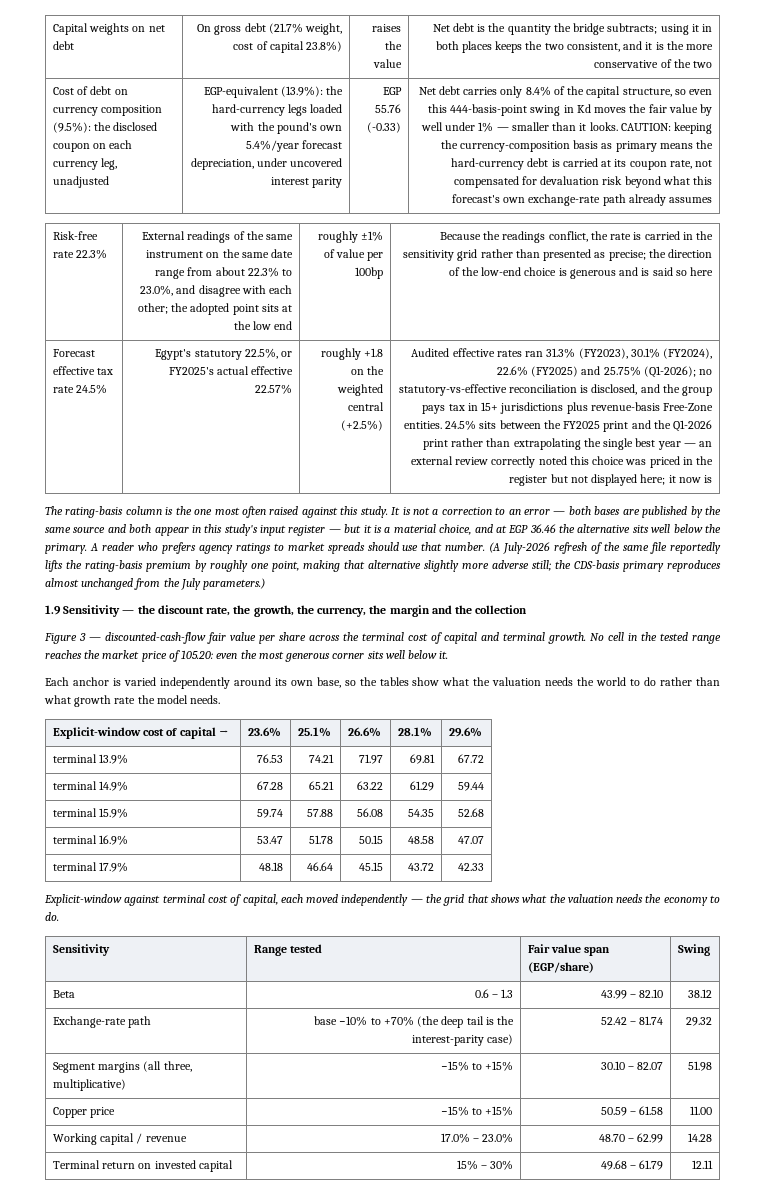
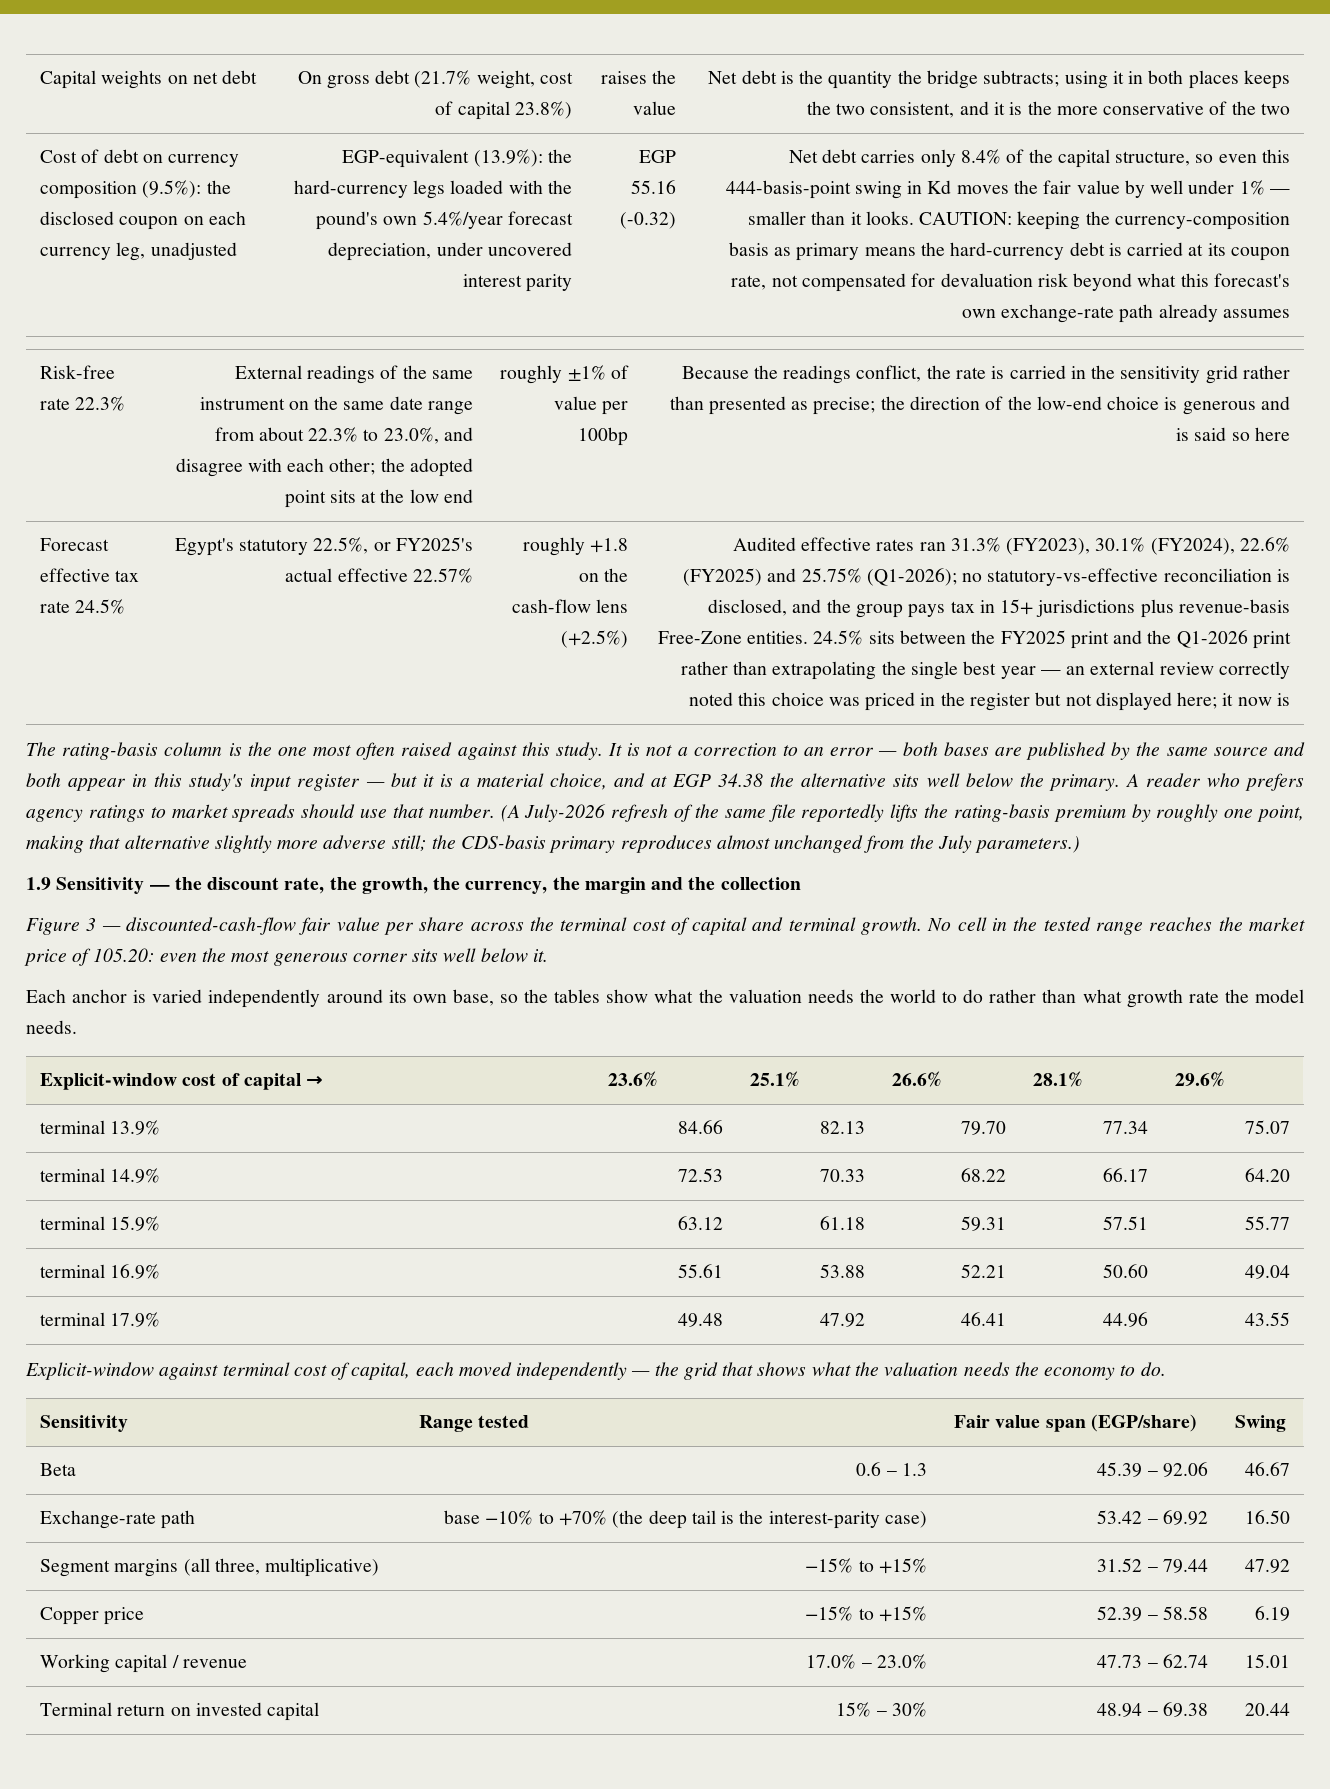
- EGP 55.76 (-0.33)
+ EGP 55.16 (-0.32)
- roughly +1.8 on the weighted central (+2.5%)
+ roughly +1.8 on the cash-flow lens (+2.5%)
- It is not a correction to an error — both bases are published by the same source and both appear in this study's input register — but it is a material choice, and at EGP 36.46 the alternative sits well below the primary.
+ It is not a correction to an error — both bases are published by the same source and both appear in this study's input register — but it is a material choice, and at EGP 34.38 the alternative sits well below the primary.
- terminal 13.9% | 76.53 | 74.21 | 71.97 | 69.81 | 67.72
- terminal 14.9% | 67.28 | 65.21 | 63.22 | 61.29 | 59.44
- terminal 15.9% | 59.74 | 57.88 | 56.08 | 54.35 | 52.68
- terminal 16.9% | 53.47 | 51.78 | 50.15 | 48.58 | 47.07
- terminal 17.9% | 48.18 | 46.64 | 45.15 | 43.72 | 42.33
+ terminal 13.9% | 84.66 | 82.13 | 79.70 | 77.34 | 75.07
+ terminal 14.9% | 72.53 | 70.33 | 68.22 | 66.17 | 64.20
+ terminal 15.9% | 63.12 | 61.18 | 59.31 | 57.51 | 55.77
+ terminal 16.9% | 55.61 | 53.88 | 52.21 | 50.60 | 49.04
+ terminal 17.9% | 49.48 | 47.92 | 46.41 | 44.96 | 43.55
- Beta | 0.6 – 1.3 | 43.99 – 82.10 | 38.12
+ Beta | 0.6 – 1.3 | 45.39 – 92.06 | 46.67
- Exchange-rate path | base −10% to +70% (the deep tail is the interest-parity case) | 52.42 – 81.74 | 29.32
+ Exchange-rate path | base −10% to +70% (the deep tail is the interest-parity case) | 53.42 – 69.92 | 16.50
- Segment margins (all three, multiplicative) | −15% to +15% | 30.10 – 82.07 | 51.98
+ Segment margins (all three, multiplicative) | −15% to +15% | 31.52 – 79.44 | 47.92
- Copper price | −15% to +15% | 50.59 – 61.58 | 11.00
+ Copper price | −15% to +15% | 52.39 – 58.58 | 6.19
- Working capital / revenue | 17.0% – 23.0% | 48.70 – 62.99 | 14.28
+ Working capital / revenue | 17.0% – 23.0% | 47.73 – 62.74 | 15.01
- Terminal return on invested capital | 15% – 30% | 49.68 – 61.79 | 12.11
+ Terminal return on invested capital | 15% – 30% | 48.94 – 69.38 | 20.44

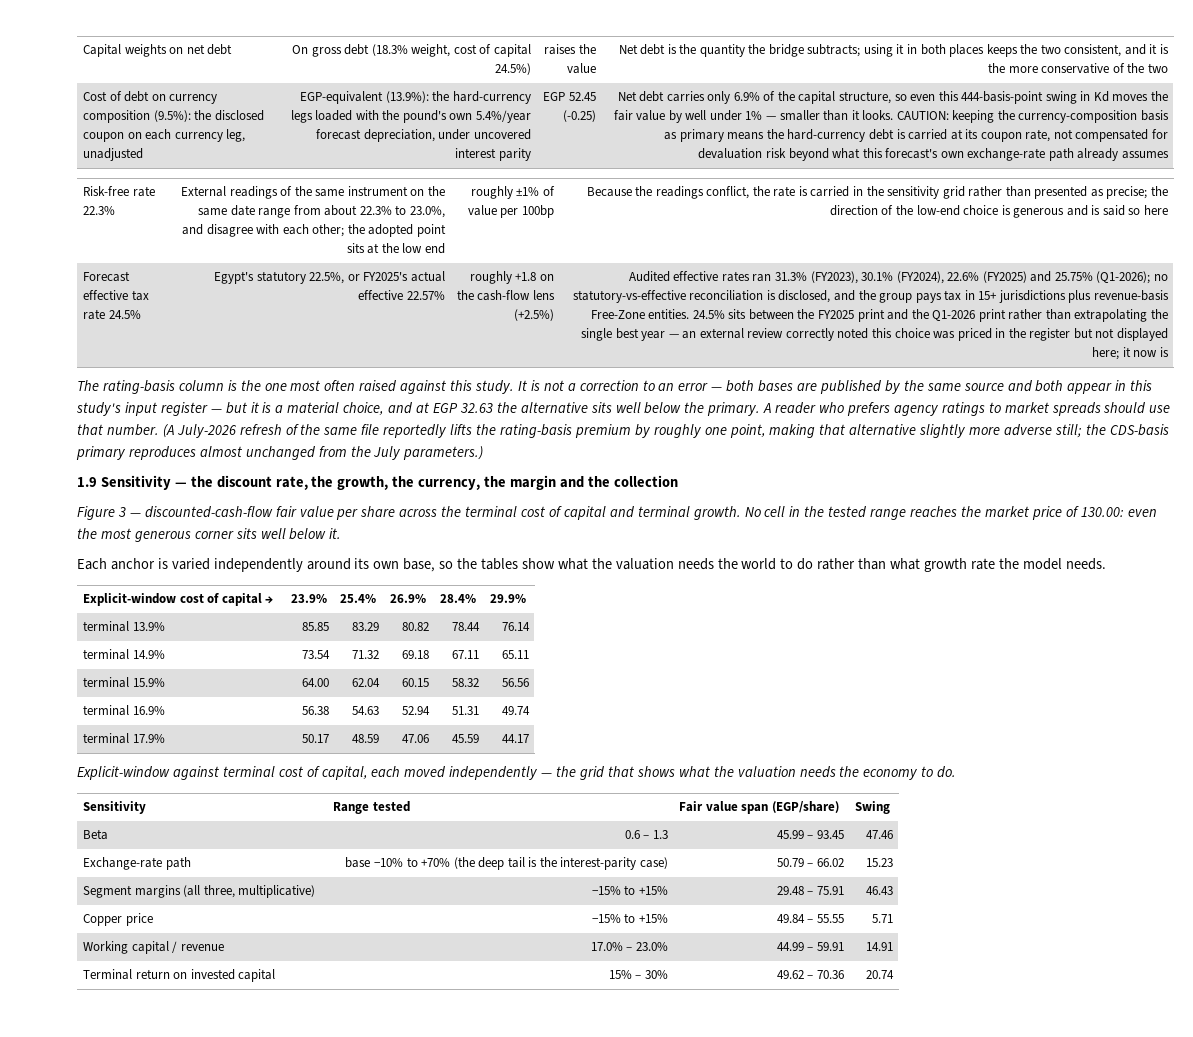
- On gross debt (21.7% weight, cost of capital 23.8%)
+ On gross debt (18.3% weight, cost of capital 24.5%)
- EGP 55.16 (-0.32)
+ EGP 52.45 (-0.25)
- Net debt carries only 8.4% of the capital structure, so even this 444-basis-point swing in Kd moves the fair value by well under 1% — smaller than it looks.
+ Net debt carries only 6.9% of the capital structure, so even this 444-basis-point swing in Kd moves the fair value by well under 1% — smaller than it looks.
- It is not a correction to an error — both bases are published by the same source and both appear in this study's input register — but it is a material choice, and at EGP 34.38 the alternative sits well below the primary.
+ It is not a correction to an error — both bases are published by the same source and both appear in this study's input register — but it is a material choice, and at EGP 32.63 the alternative sits well below the primary.
- No cell in the tested range reaches the market price of 105.20: even the most generous corner sits well below it.
+ No cell in the tested range reaches the market price of 130.00: even the most generous corner sits well below it.
- Explicit-window cost of capital → | 23.6% | 25.1% | 26.6% | 28.1% | 29.6%
- terminal 13.9% | 84.66 | 82.13 | 79.70 | 77.34 | 75.07
- terminal 14.9% | 72.53 | 70.33 | 68.22 | 66.17 | 64.20
- terminal 15.9% | 63.12 | 61.18 | 59.31 | 57.51 | 55.77
- terminal 16.9% | 55.61 | 53.88 | 52.21 | 50.60 | 49.04
- terminal 17.9% | 49.48 | 47.92 | 46.41 | 44.96 | 43.55
+ Explicit-window cost of capital → | 23.9% | 25.4% | 26.9% | 28.4% | 29.9%
+ terminal 13.9% | 85.85 | 83.29 | 80.82 | 78.44 | 76.14
+ terminal 14.9% | 73.54 | 71.32 | 69.18 | 67.11 | 65.11
+ terminal 15.9% | 64.00 | 62.04 | 60.15 | 58.32 | 56.56
+ terminal 16.9% | 56.38 | 54.63 | 52.94 | 51.31 | 49.74
+ terminal 17.9% | 50.17 | 48.59 | 47.06 | 45.59 | 44.17
- Beta | 0.6 – 1.3 | 45.39 – 92.06 | 46.67
+ Beta | 0.6 – 1.3 | 45.99 – 93.45 | 47.46
- Exchange-rate path | base −10% to +70% (the deep tail is the interest-parity case) | 53.42 – 69.92 | 16.50
+ Exchange-rate path | base −10% to +70% (the deep tail is the interest-parity case) | 50.79 – 66.02 | 15.23
- Segment margins (all three, multiplicative) | −15% to +15% | 31.52 – 79.44 | 47.92
+ Segment margins (all three, multiplicative) | −15% to +15% | 29.48 – 75.91 | 46.43
- Copper price | −15% to +15% | 52.39 – 58.58 | 6.19
+ Copper price | −15% to +15% | 49.84 – 55.55 | 5.71
- Working capital / revenue | 17.0% – 23.0% | 47.73 – 62.74 | 15.01
+ Working capital / revenue | 17.0% – 23.0% | 44.99 – 59.91 | 14.91
- Terminal return on invested capital | 15% – 30% | 48.94 – 69.38 | 20.44
+ Terminal return on invested capital | 15% – 30% | 49.62 – 70.36 | 20.74

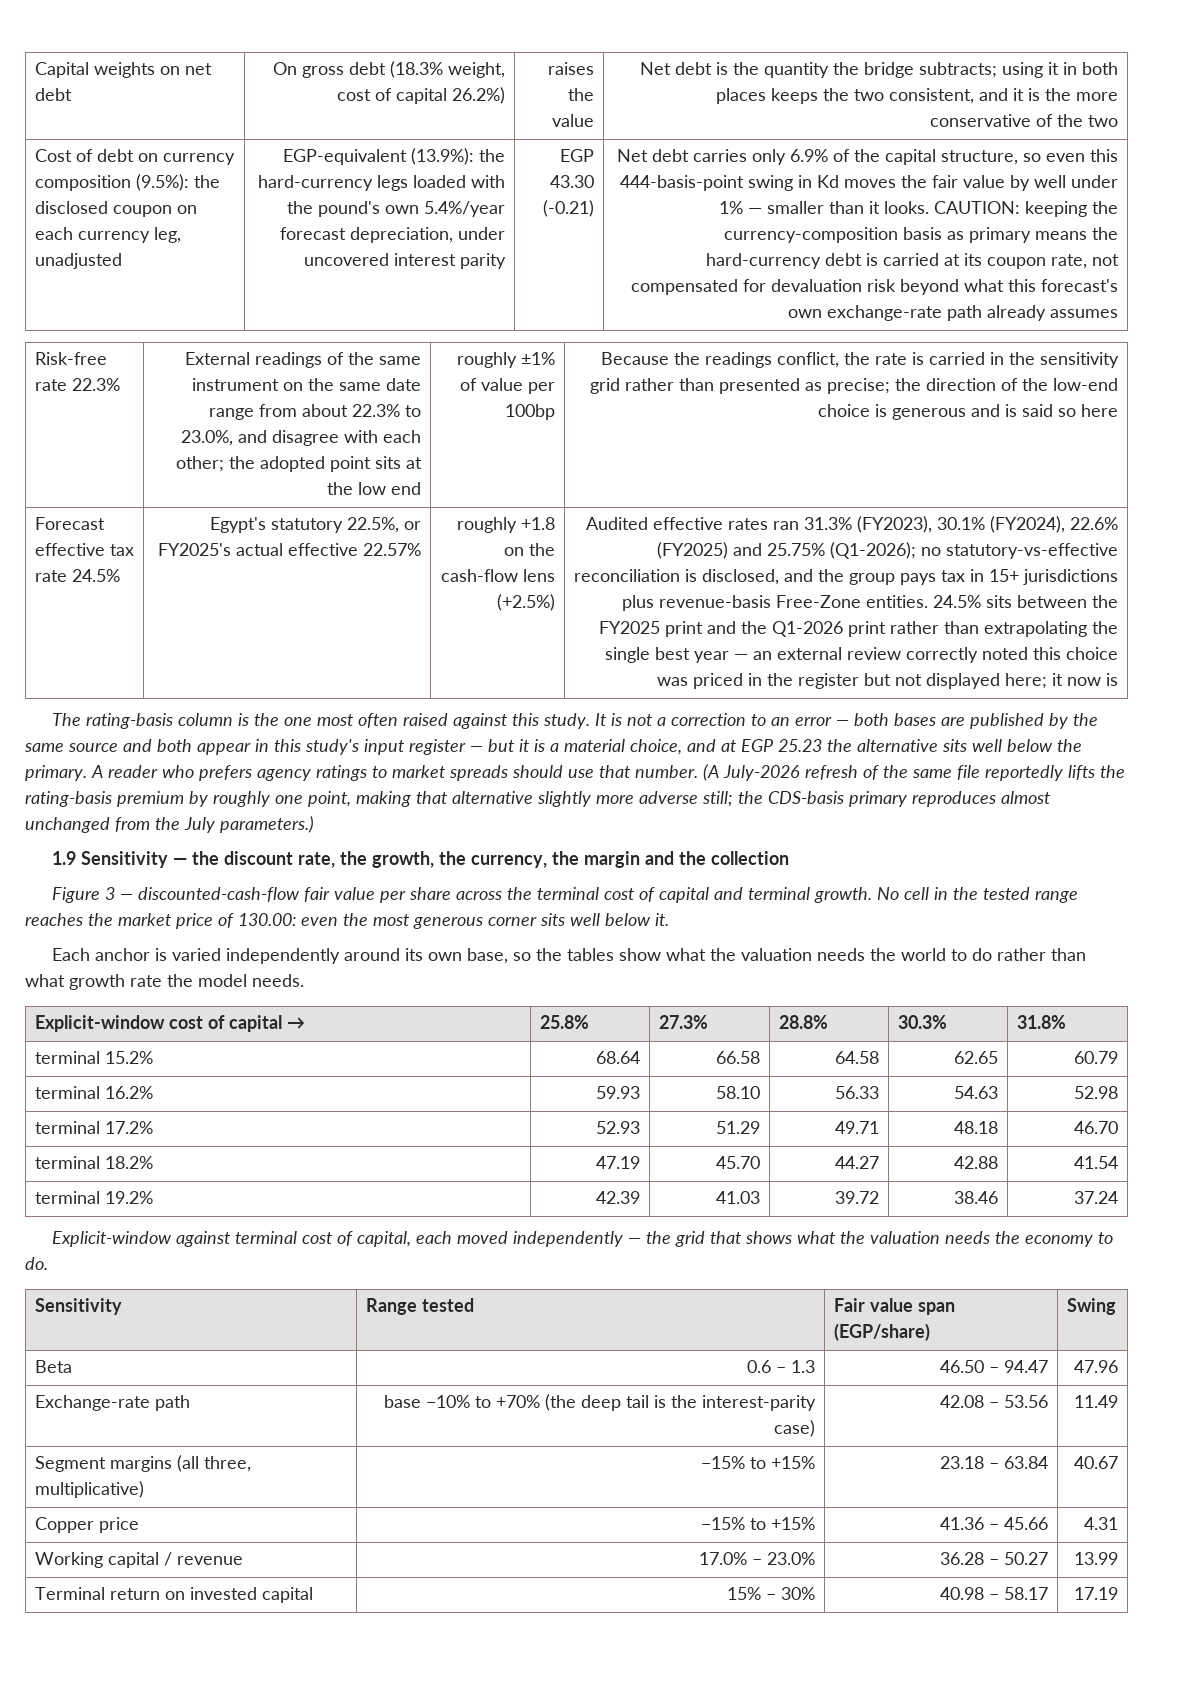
- On gross debt (18.3% weight, cost of capital 24.5%)
+ On gross debt (18.3% weight, cost of capital 26.2%)
- EGP 52.45 (-0.25)
+ EGP 43.30 (-0.21)
- It is not a correction to an error — both bases are published by the same source and both appear in this study's input register — but it is a material choice, and at EGP 32.63 the alternative sits well below the primary.
+ It is not a correction to an error — both bases are published by the same source and both appear in this study's input register — but it is a material choice, and at EGP 25.23 the alternative sits well below the primary.
- Explicit-window cost of capital → | 23.9% | 25.4% | 26.9% | 28.4% | 29.9%
- terminal 13.9% | 85.85 | 83.29 | 80.82 | 78.44 | 76.14
- terminal 14.9% | 73.54 | 71.32 | 69.18 | 67.11 | 65.11
- terminal 15.9% | 64.00 | 62.04 | 60.15 | 58.32 | 56.56
- terminal 16.9% | 56.38 | 54.63 | 52.94 | 51.31 | 49.74
- terminal 17.9% | 50.17 | 48.59 | 47.06 | 45.59 | 44.17
+ Explicit-window cost of capital → | 25.8% | 27.3% | 28.8% | 30.3% | 31.8%
+ terminal 15.2% | 68.64 | 66.58 | 64.58 | 62.65 | 60.79
+ terminal 16.2% | 59.93 | 58.10 | 56.33 | 54.63 | 52.98
+ terminal 17.2% | 52.93 | 51.29 | 49.71 | 48.18 | 46.70
+ terminal 18.2% | 47.19 | 45.70 | 44.27 | 42.88 | 41.54
+ terminal 19.2% | 42.39 | 41.03 | 39.72 | 38.46 | 37.24
- Beta | 0.6 – 1.3 | 45.99 – 93.45 | 47.46
+ Beta | 0.6 – 1.3 | 46.50 – 94.47 | 47.96
- Exchange-rate path | base −10% to +70% (the deep tail is the interest-parity case) | 50.79 – 66.02 | 15.23
+ Exchange-rate path | base −10% to +70% (the deep tail is the interest-parity case) | 42.08 – 53.56 | 11.49
- Segment margins (all three, multiplicative) | −15% to +15% | 29.48 – 75.91 | 46.43
+ Segment margins (all three, multiplicative) | −15% to +15% | 23.18 – 63.84 | 40.67
- Copper price | −15% to +15% | 49.84 – 55.55 | 5.71
+ Copper price | −15% to +15% | 41.36 – 45.66 | 4.31
- Working capital / revenue | 17.0% – 23.0% | 44.99 – 59.91 | 14.91
+ Working capital / revenue | 17.0% – 23.0% | 36.28 – 50.27 | 13.99
- Terminal return on invested capital | 15% – 30% | 49.62 – 70.36 | 20.74
+ Terminal return on invested capital | 15% – 30% | 40.98 – 58.17 | 17.19

